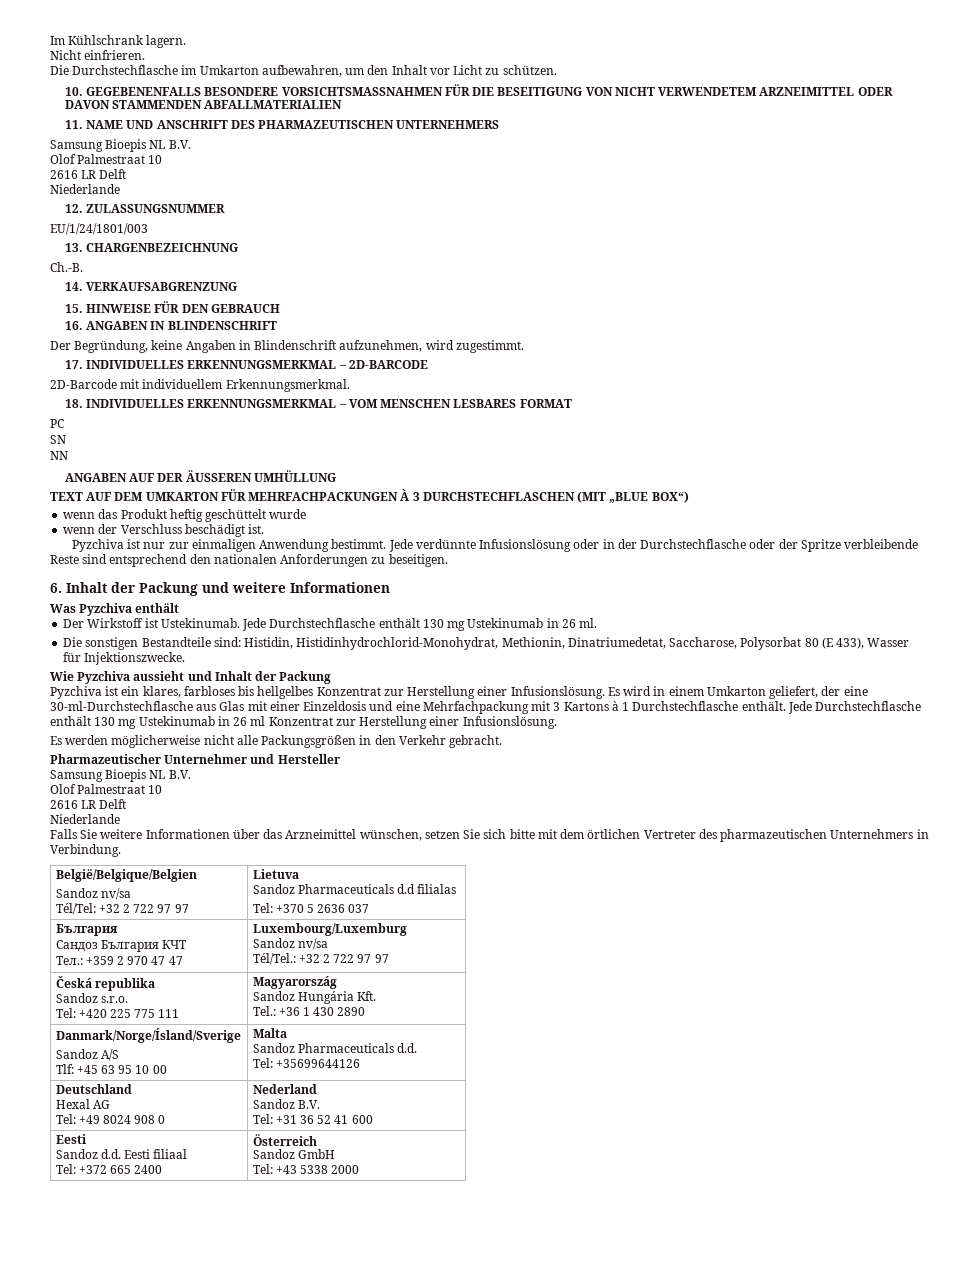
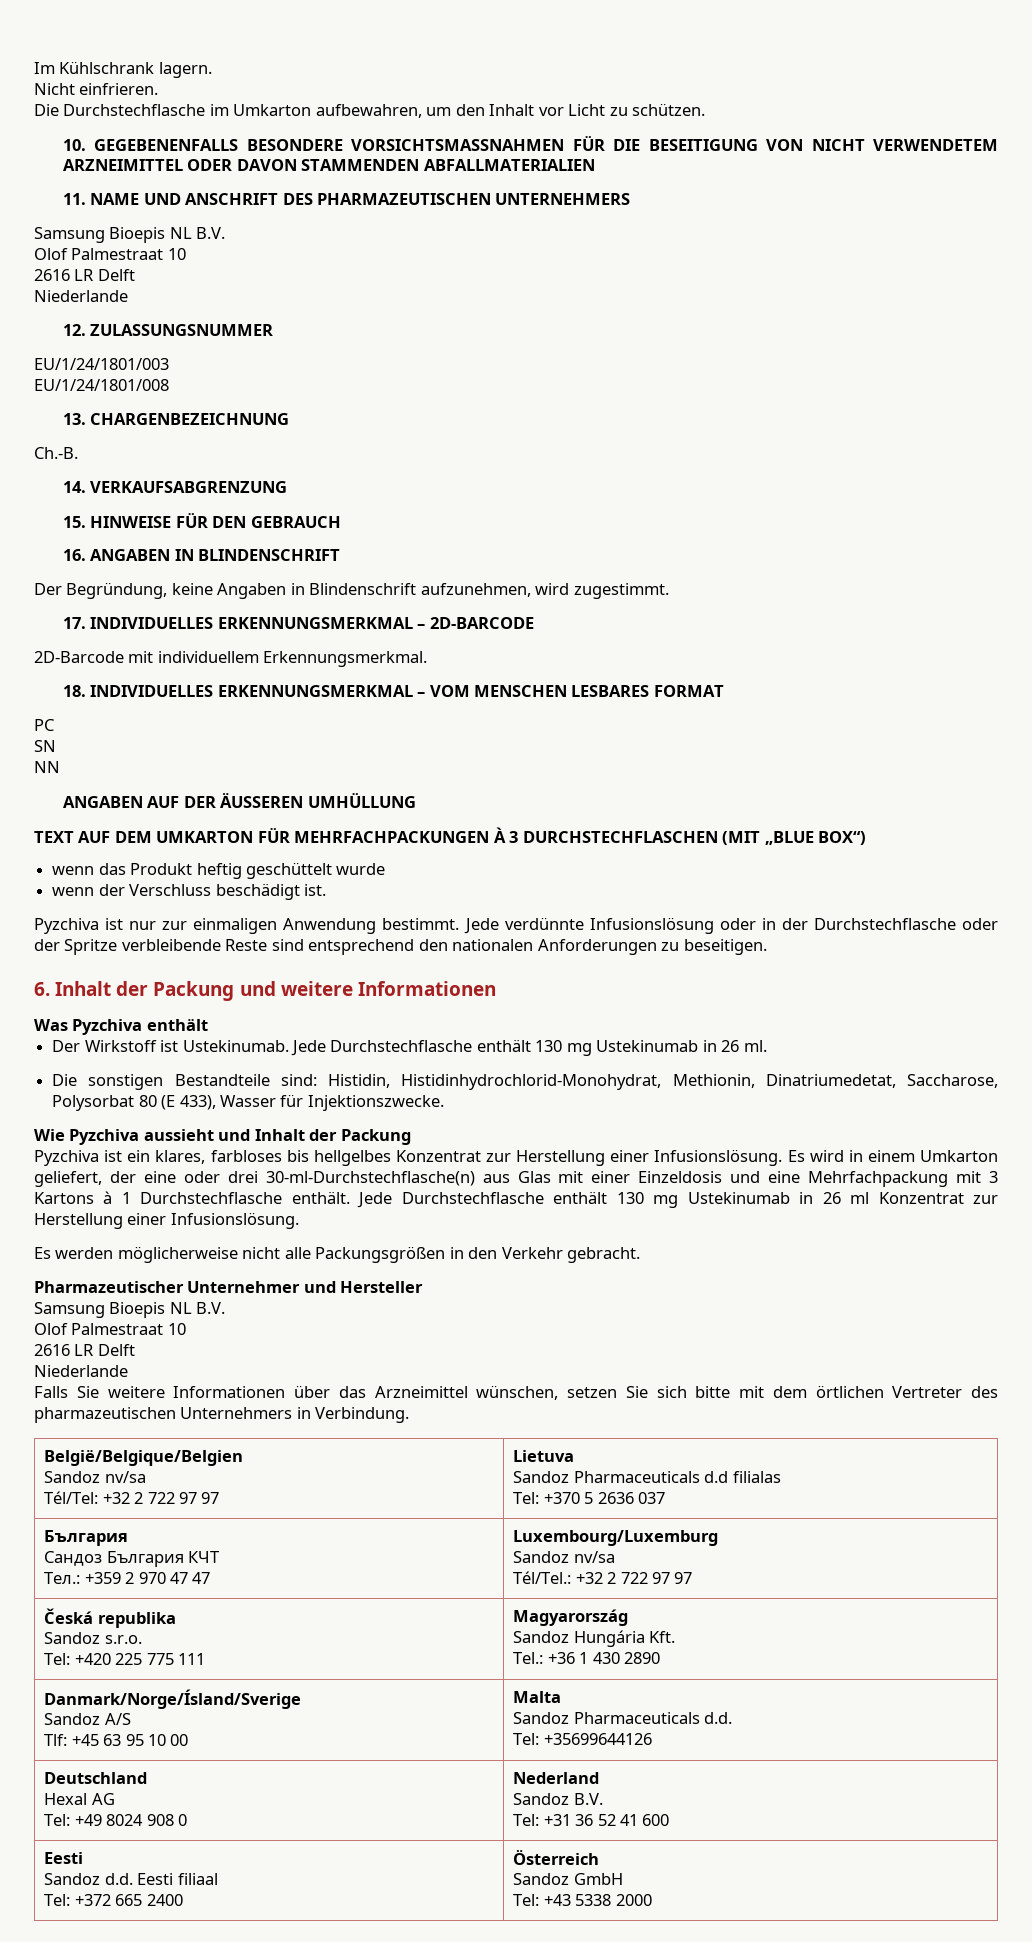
+ EU/1/24/1801/008
- Es wird in einem Umkarton geliefert, der eine 30-ml-Durchstechflasche aus Glas mit einer Einzeldosis und eine Mehrfachpackung mit 3 Kartons à 1 Durchstechflasche enthält.
+ Es wird in einem Umkarton geliefert, der eine oder drei 30-ml-Durchstechflasche(n) aus Glas mit einer Einzeldosis und eine Mehrfachpackung mit 3 Kartons à 1 Durchstechflasche enthält.

